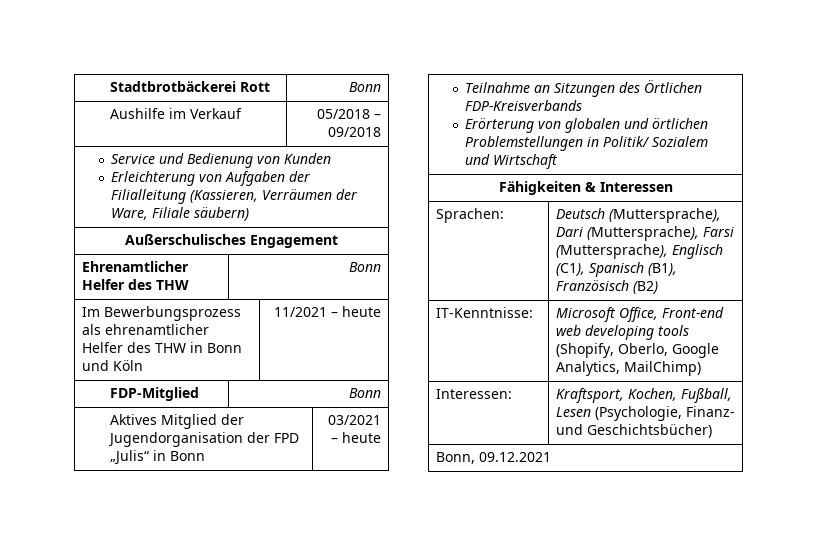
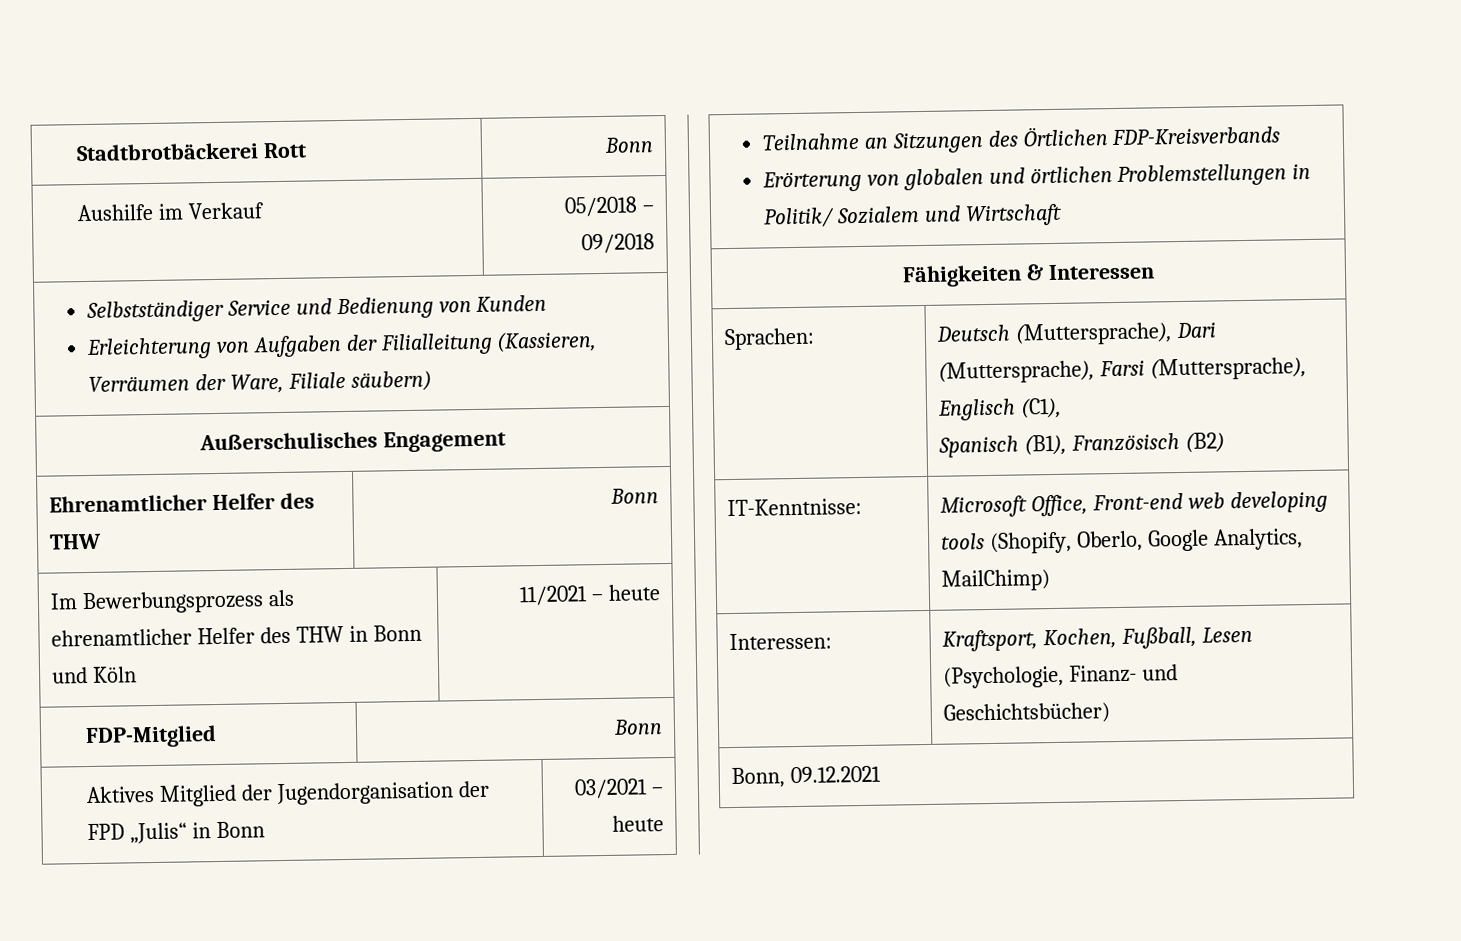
- Service und Bedienung von Kunden
+ Selbstständiger Service und Bedienung von Kunden
- Sprachen: | Deutsch (Muttersprache), Dari (Muttersprache), Farsi (Muttersprache), Englisch (C1), Spanisch (B1), Französisch (B2)
+ Sprachen: | Deutsch (Muttersprache), Dari (Muttersprache), Farsi (Muttersprache), Englisch (C1),
+ Spanisch (B1), Französisch (B2)

